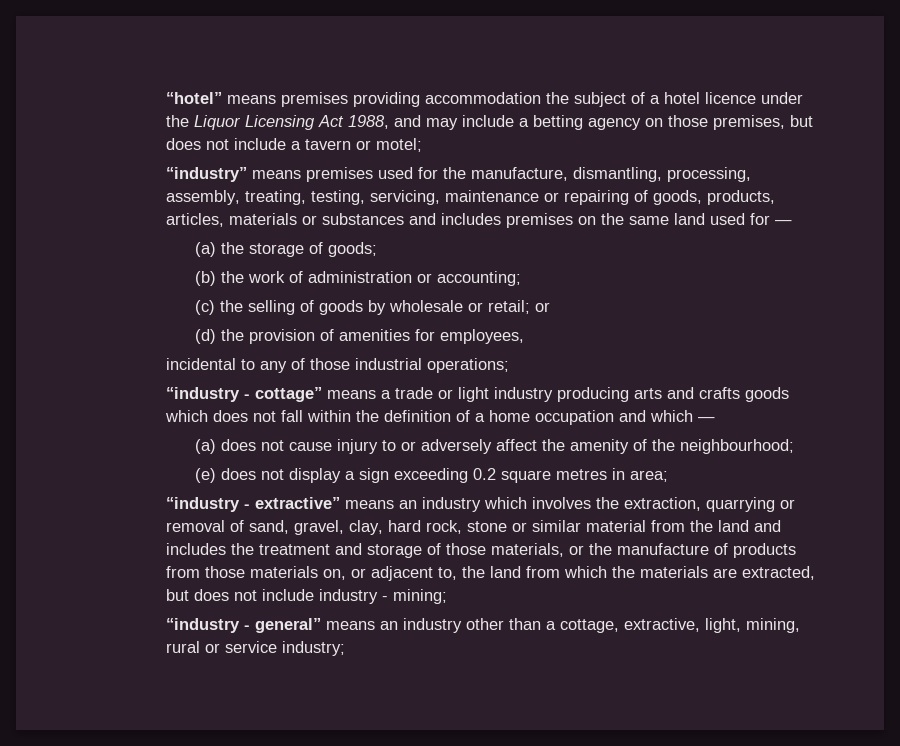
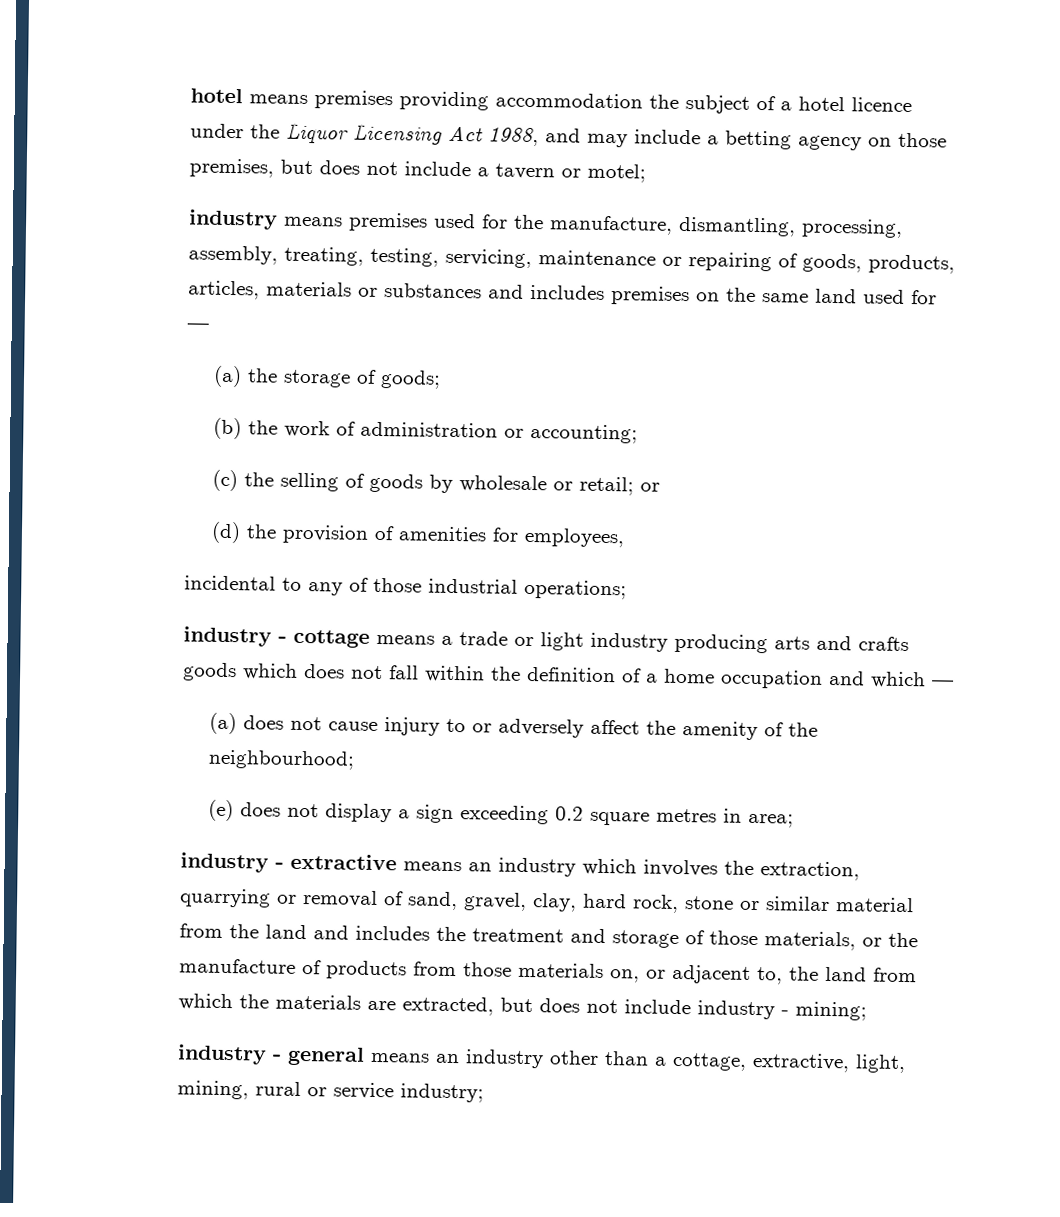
- “hotel” means premises providing accommodation the subject of a hotel licence under the Liquor Licensing Act 1988, and may include a betting agency on those premises, but does not include a tavern or motel;
+ hotel means premises providing accommodation the subject of a hotel licence under the Liquor Licensing Act 1988, and may include a betting agency on those premises, but does not include a tavern or motel;
- “industry” means premises used for the manufacture, dismantling, processing, assembly, treating, testing, servicing, maintenance or repairing of goods, products, articles, materials or substances and includes premises on the same land used for —
+ industry means premises used for the manufacture, dismantling, processing, assembly, treating, testing, servicing, maintenance or repairing of goods, products, articles, materials or substances and includes premises on the same land used for —
- “industry - cottage” means a trade or light industry producing arts and crafts goods which does not fall within the definition of a home occupation and which —
+ industry - cottage means a trade or light industry producing arts and crafts goods which does not fall within the definition of a home occupation and which —
- “industry - extractive” means an industry which involves the extraction, quarrying or removal of sand, gravel, clay, hard rock, stone or similar material from the land and includes the treatment and storage of those materials, or the manufacture of products from those materials on, or adjacent to, the land from which the materials are extracted, but does not include industry - mining;
+ industry - extractive means an industry which involves the extraction, quarrying or removal of sand, gravel, clay, hard rock, stone or similar material from the land and includes the treatment and storage of those materials, or the manufacture of products from those materials on, or adjacent to, the land from which the materials are extracted, but does not include industry - mining;
- “industry - general” means an industry other than a cottage, extractive, light, mining, rural or service industry;
+ industry - general means an industry other than a cottage, extractive, light, mining, rural or service industry;

